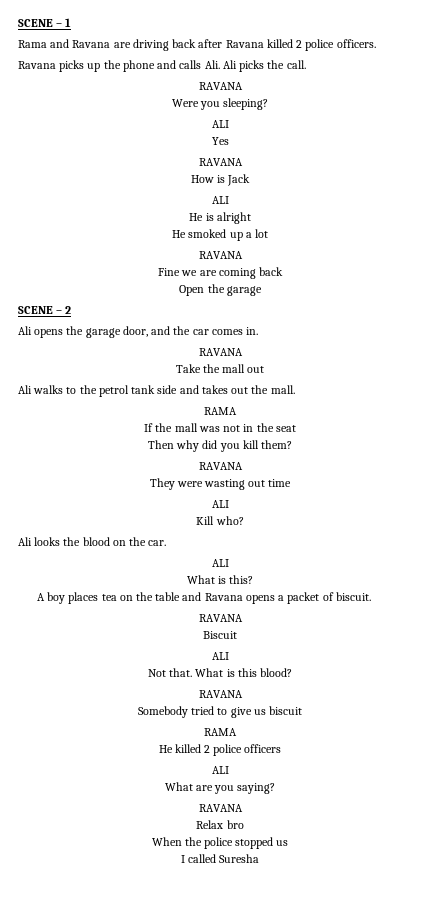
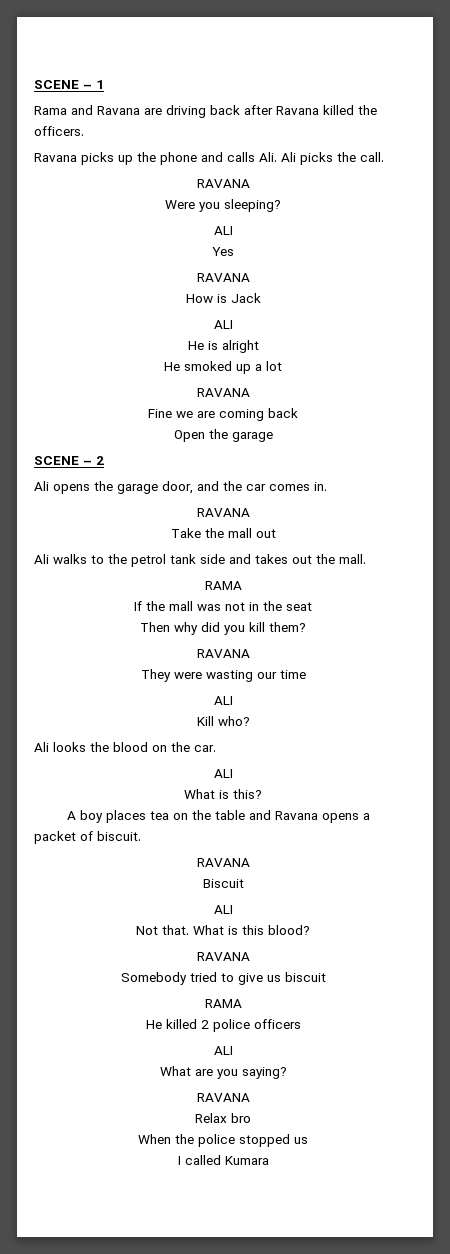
- Rama and Ravana are driving back after Ravana killed 2 police officers.
+ Rama and Ravana are driving back after Ravana killed the officers.
- They were wasting out time
+ They were wasting our time
- I called Suresha
+ I called Kumara

